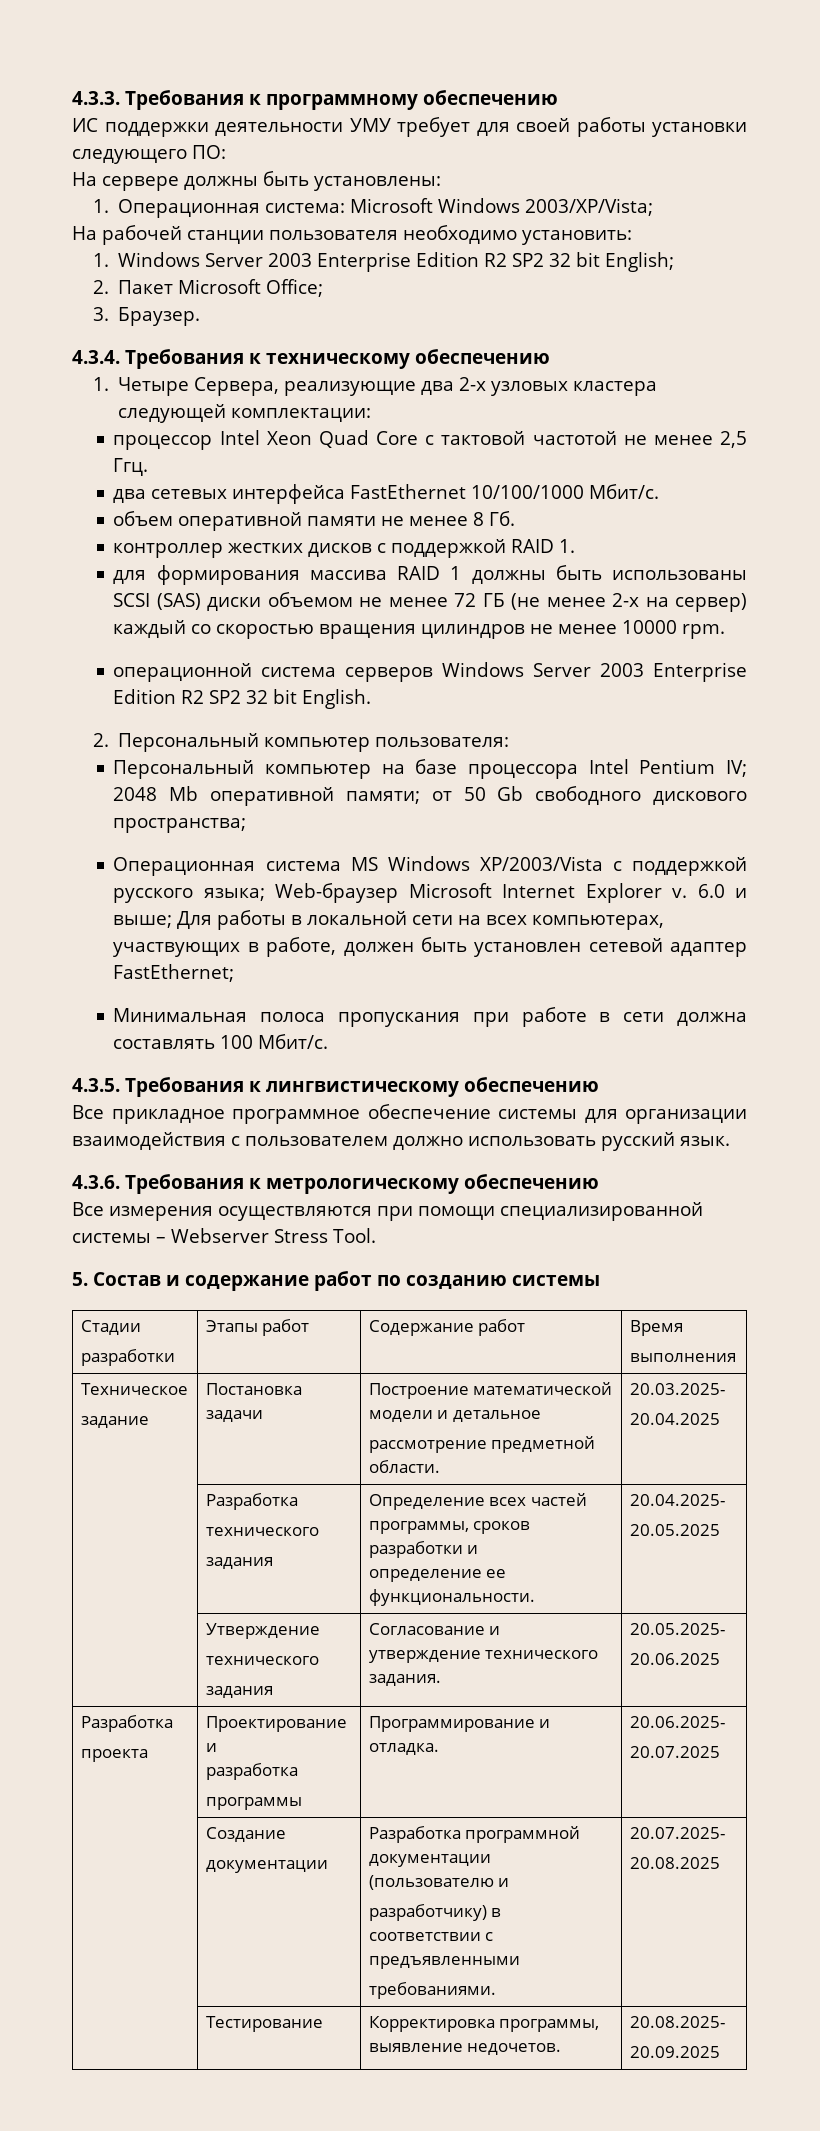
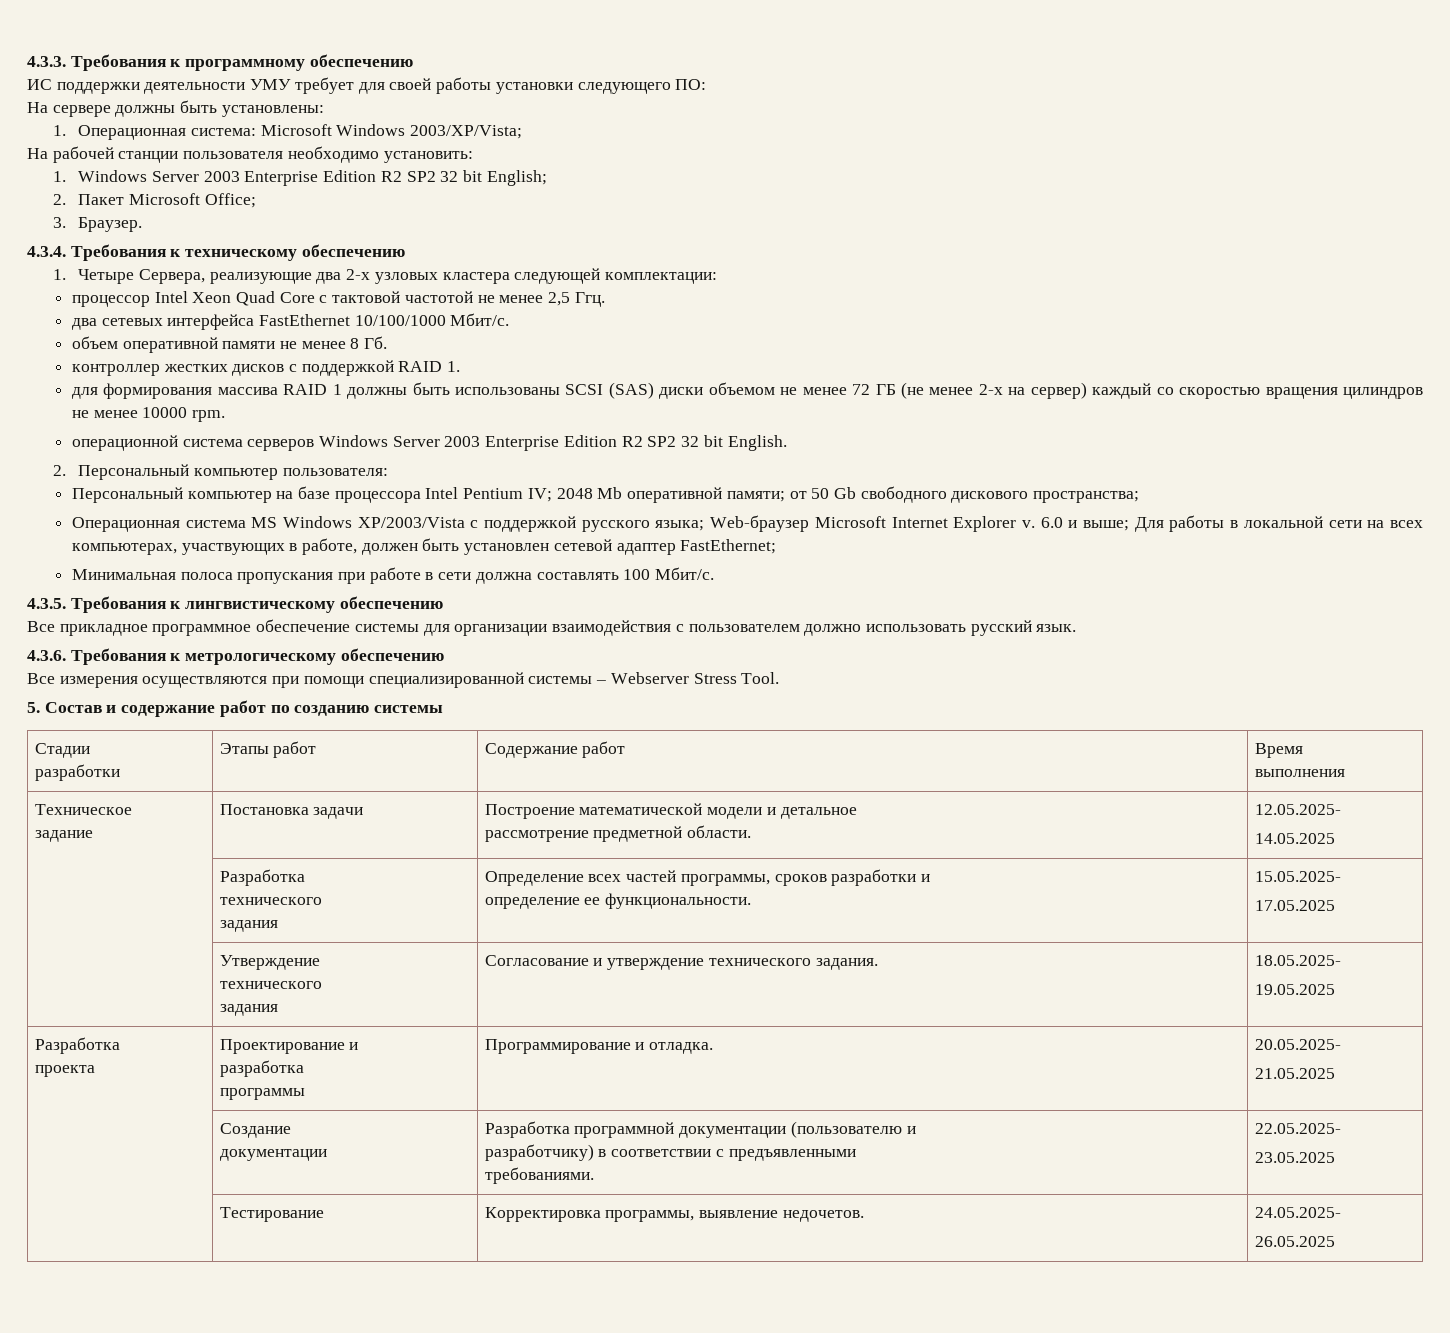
  Техническое
  задание | Постановка задачи | Построение математической модели и детальное
- рассмотрение предметной области. | 20.03.2025-
- 20.04.2025
+ рассмотрение предметной области. | 12.05.2025-
+ 14.05.2025
  | Разработка
  технического
  задания | Определение всех частей программы, сроков разработки и
- определение ее функциональности. | 20.04.2025-
- 20.05.2025
+ определение ее функциональности. | 15.05.2025-
+ 17.05.2025
  | Утверждение
  технического
- задания | Согласование и утверждение технического задания. | 20.05.2025-
- 20.06.2025
+ задания | Согласование и утверждение технического задания. | 18.05.2025-
+ 19.05.2025
  Разработка
  проекта | Проектирование и
  разработка
- программы | Программирование и отладка. | 20.06.2025-
- 20.07.2025
+ программы | Программирование и отладка. | 20.05.2025-
+ 21.05.2025
  | Создание
  документации | Разработка программной документации (пользователю и
  разработчику) в соответствии с предъявленными
- требованиями. | 20.07.2025-
- 20.08.2025
+ требованиями. | 22.05.2025-
+ 23.05.2025
- | Тестирование | Корректировка программы, выявление недочетов. | 20.08.2025-
- 20.09.2025
+ | Тестирование | Корректировка программы, выявление недочетов. | 24.05.2025-
+ 26.05.2025

